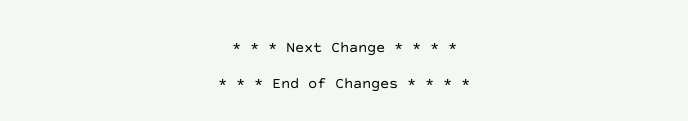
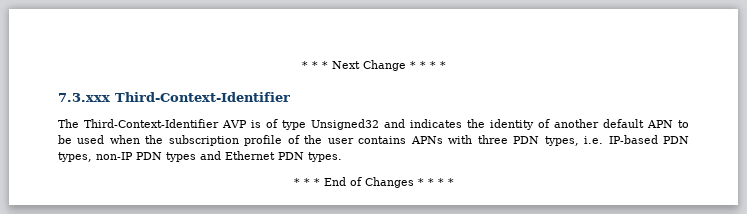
+ 7.3.xxx Third-Context-Identifier
+ The Third-Context-Identifier AVP is of type Unsigned32 and indicates the identity of another default APN to be used when the subscription profile of the user contains APNs with three PDN types, i.e. IP-based PDN types, non-IP PDN types and Ethernet PDN types.

